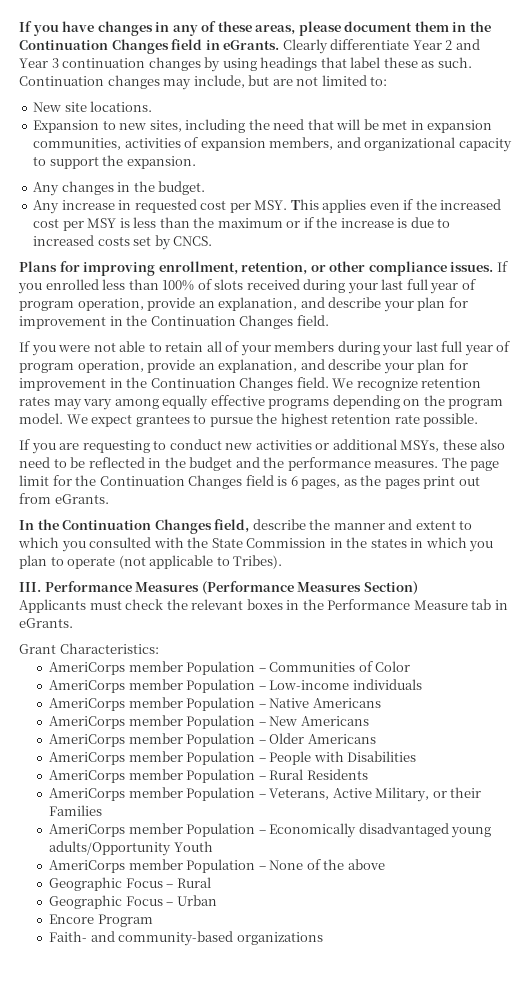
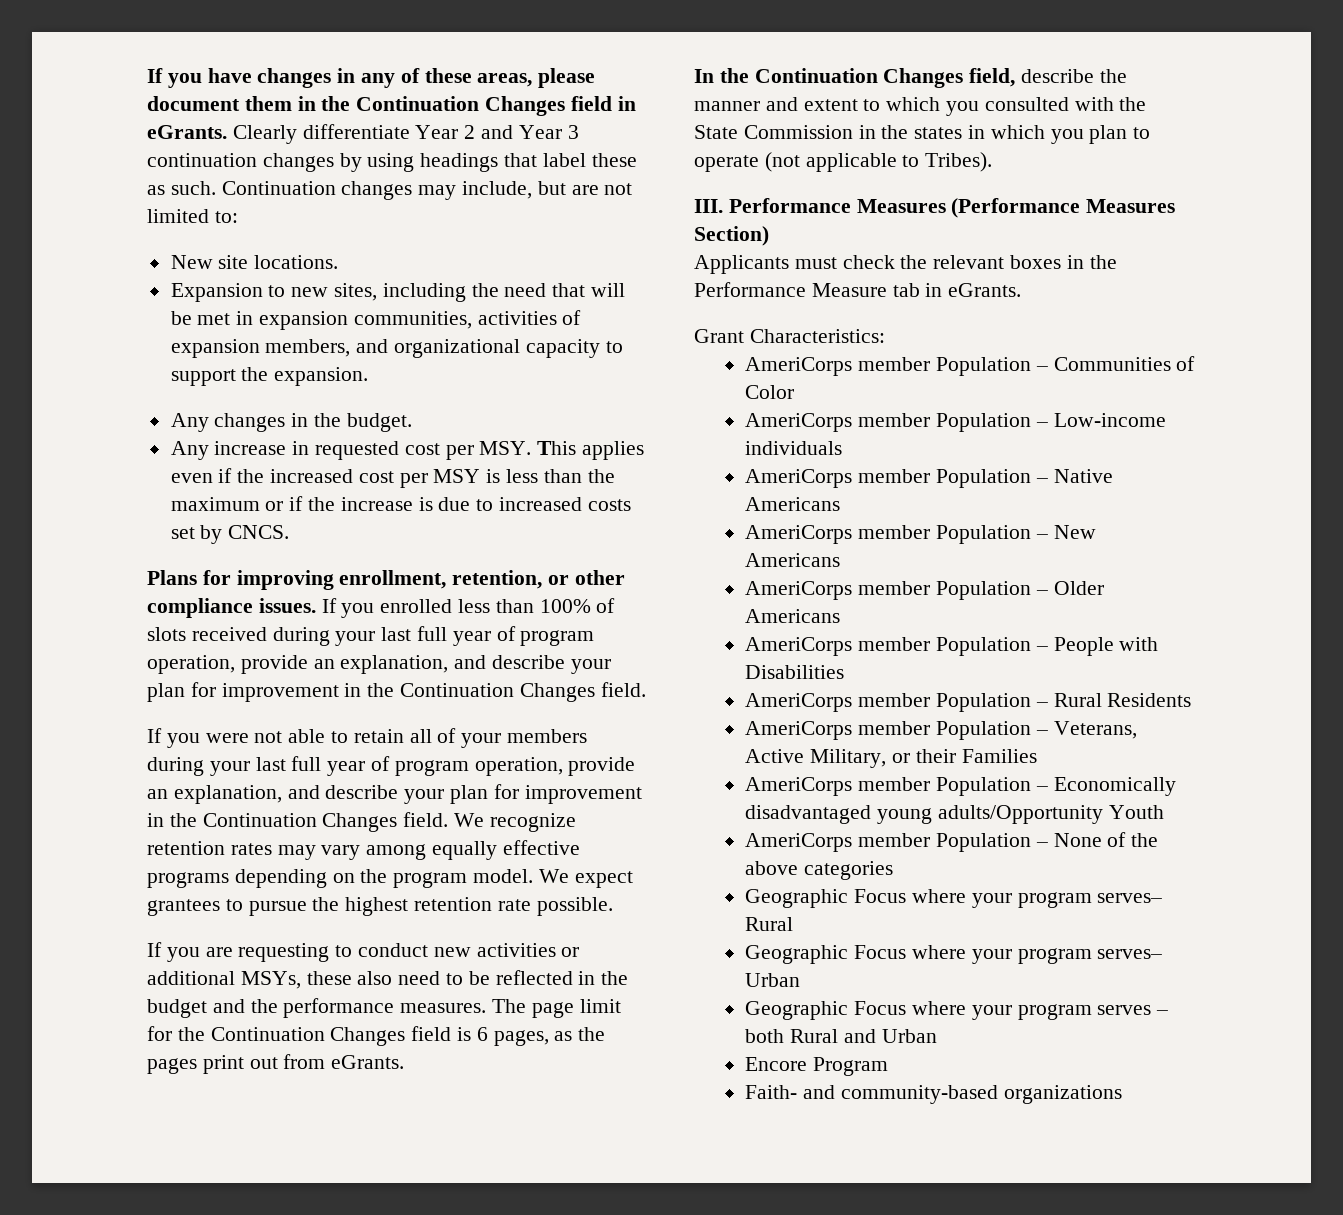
- AmeriCorps member Population – None of the above
- Geographic Focus – Rural
+ AmeriCorps member Population – None of the above categories
+ Geographic Focus where your program serves– Rural
- Geographic Focus – Urban
+ Geographic Focus where your program serves– Urban
+ Geographic Focus where your program serves – both Rural and Urban

